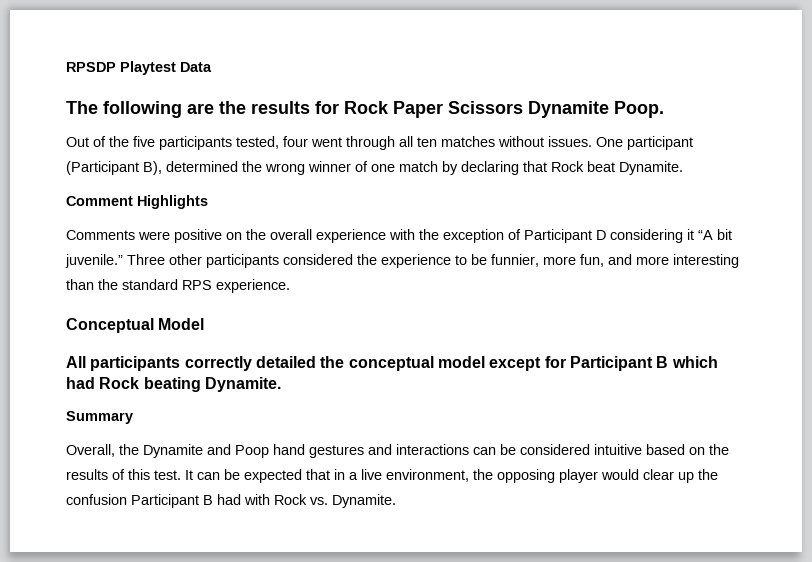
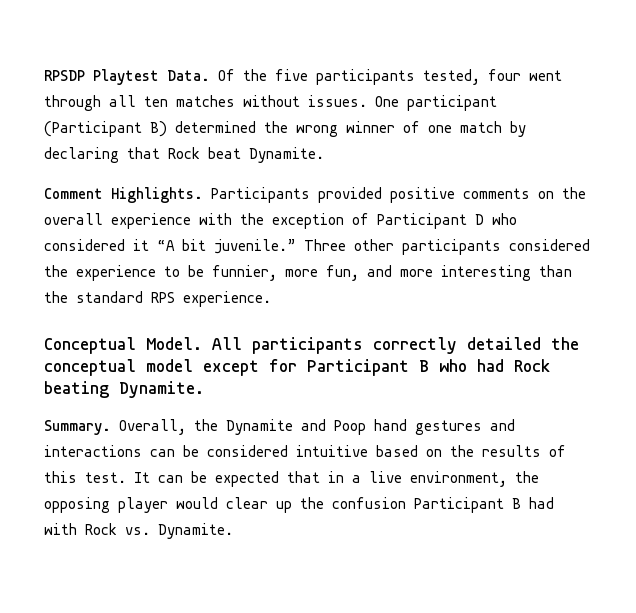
- RPSDP Playtest Data
- The following are the results for Rock Paper Scissors Dynamite Poop.
- Out of the five participants tested, four went through all ten matches without issues.
+ RPSDP Playtest Data. Of the five participants tested, four went through all ten matches without issues.
- One participant (Participant B), determined the wrong winner of one match by declaring that Rock beat Dynamite.
+ One participant (Participant B) determined the wrong winner of one match by declaring that Rock beat Dynamite.
- Comment Highlights
- Comments were positive on the overall experience with the exception of Participant D considering it “A bit juvenile.”
+ Comment Highlights. Participants provided positive comments on the overall experience with the exception of Participant D who considered it “A bit juvenile.”
- Conceptual Model
- All participants correctly detailed the conceptual model except for Participant B which had Rock beating Dynamite.
+ Conceptual Model. All participants correctly detailed the conceptual model except for Participant B who had Rock beating Dynamite.
- Summary
- Overall, the Dynamite and Poop hand gestures and interactions can be considered intuitive based on the results of this test.
+ Summary. Overall, the Dynamite and Poop hand gestures and interactions can be considered intuitive based on the results of this test.

